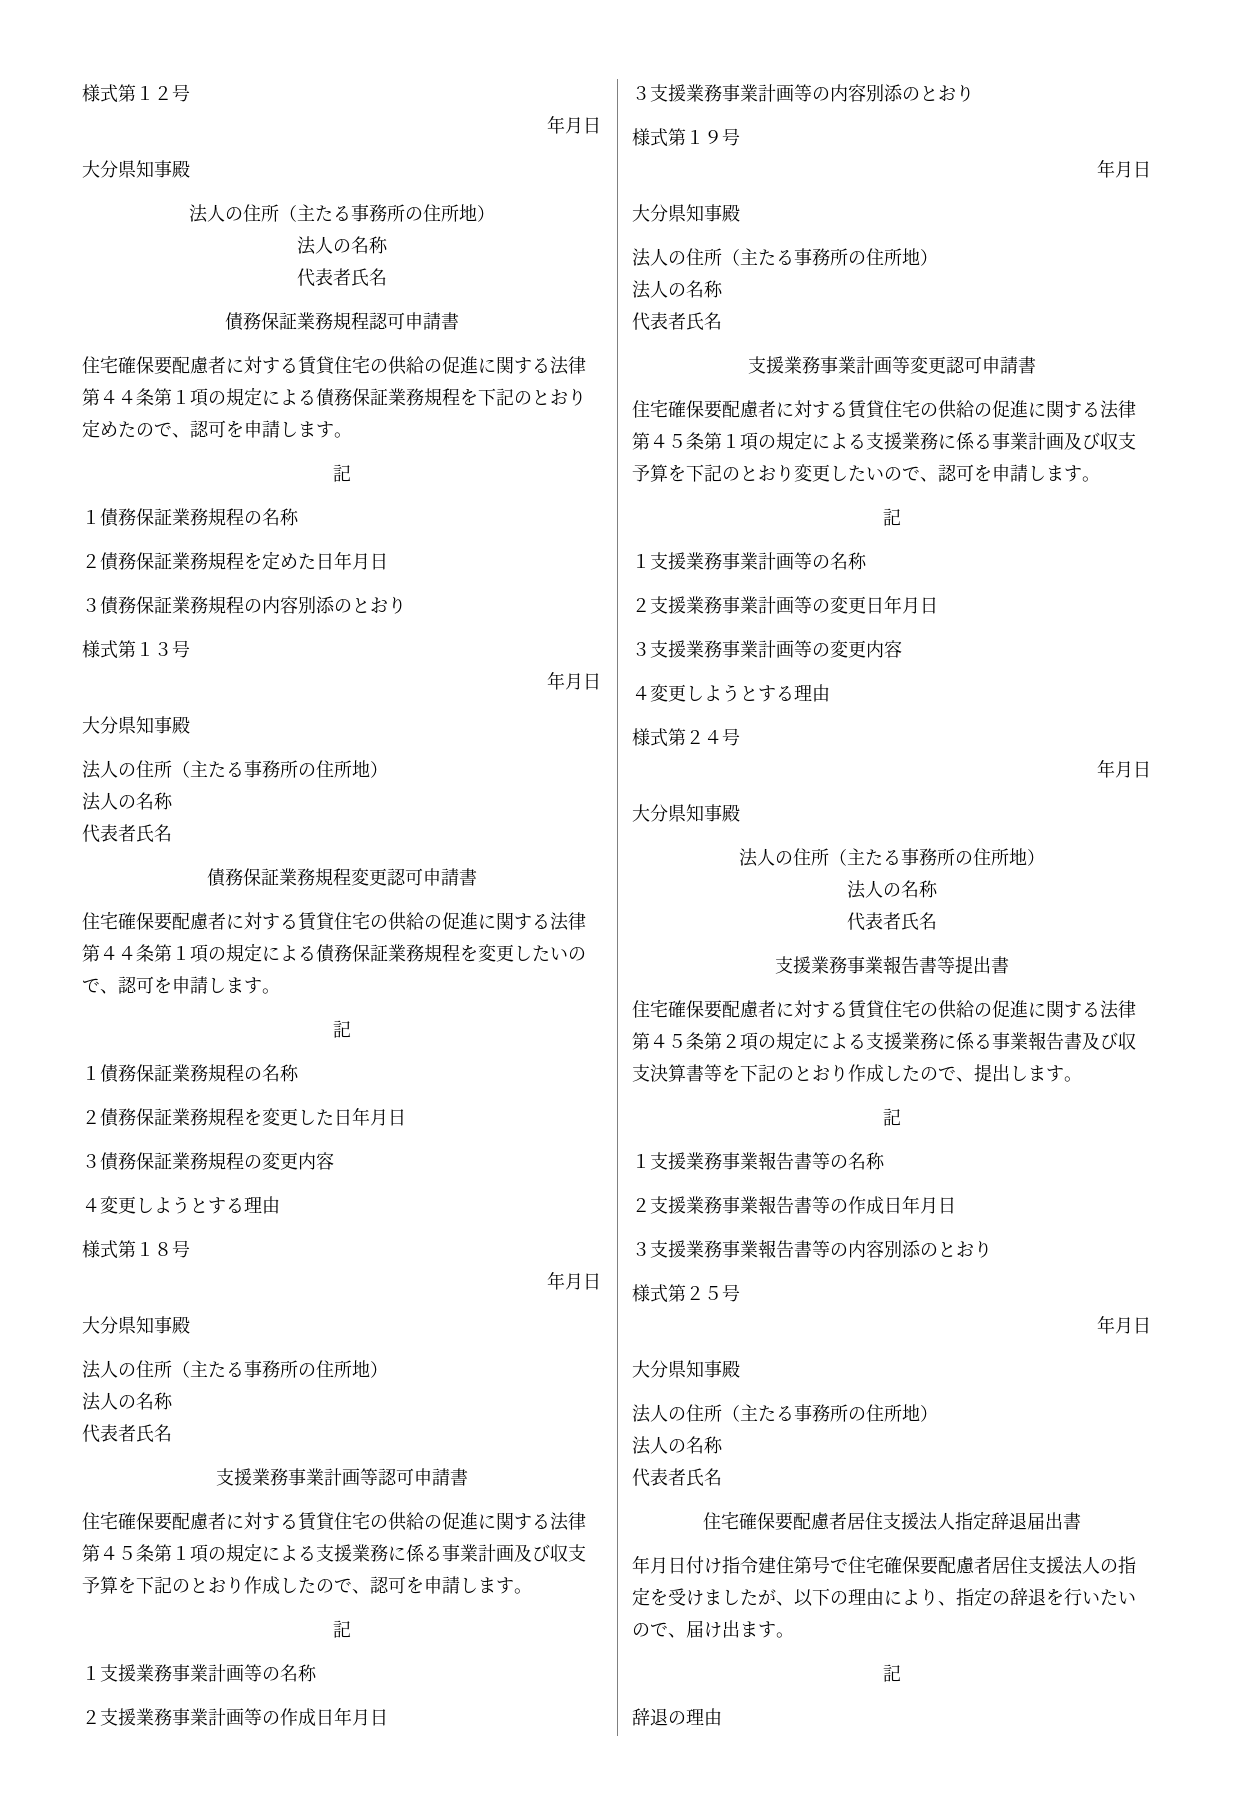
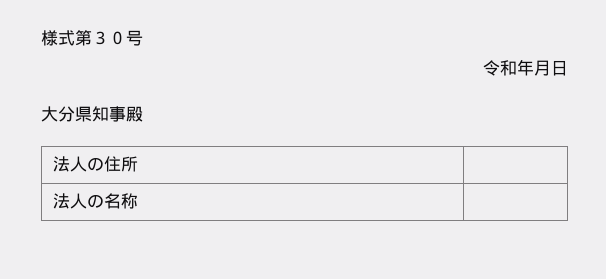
- 様式第１２号
- 年月日
+ 様式第３０号
+ 令和年月日
  大分県知事殿
- 法人の住所（主たる事務所の住所地）
- 法人の名称
- 代表者氏名
- 債務保証業務規程認可申請書
- 住宅確保要配慮者に対する賃貸住宅の供給の促進に関する法律第４４条第１項の規定による債務保証業務規程を下記のとおり定めたので、認可を申請します。
- 記
- １債務保証業務規程の名称
- ２債務保証業務規程を定めた日年月日
- ３債務保証業務規程の内容別添のとおり
- 様式第１３号
- 年月日
- 大分県知事殿
- 法人の住所（主たる事務所の住所地）
- 法人の名称
- 代表者氏名
- 債務保証業務規程変更認可申請書
- 住宅確保要配慮者に対する賃貸住宅の供給の促進に関する法律第４４条第１項の規定による債務保証業務規程を変更したいので、認可を申請します。
- 記
- １債務保証業務規程の名称
- ２債務保証業務規程を変更した日年月日
- ３債務保証業務規程の変更内容
- ４変更しようとする理由
- 様式第１８号
- 年月日
- 大分県知事殿
- 法人の住所（主たる事務所の住所地）
- 法人の名称
- 代表者氏名
- 支援業務事業計画等認可申請書
- 住宅確保要配慮者に対する賃貸住宅の供給の促進に関する法律第４５条第１項の規定による支援業務に係る事業計画及び収支予算を下記のとおり作成したので、認可を申請します。
- 記
- １支援業務事業計画等の名称
- ２支援業務事業計画等の作成日年月日
- ３支援業務事業計画等の内容別添のとおり
- 様式第１９号
- 年月日
- 大分県知事殿
- 法人の住所（主たる事務所の住所地）
- 法人の名称
- 代表者氏名
- 支援業務事業計画等変更認可申請書
- 住宅確保要配慮者に対する賃貸住宅の供給の促進に関する法律第４５条第１項の規定による支援業務に係る事業計画及び収支予算を下記のとおり変更したいので、認可を申請します。
- 記
- １支援業務事業計画等の名称
- ２支援業務事業計画等の変更日年月日
- ３支援業務事業計画等の変更内容
- ４変更しようとする理由
- 様式第２４号
- 年月日
- 大分県知事殿
- 法人の住所（主たる事務所の住所地）
- 法人の名称
- 代表者氏名
- 支援業務事業報告書等提出書
- 住宅確保要配慮者に対する賃貸住宅の供給の促進に関する法律第４５条第２項の規定による支援業務に係る事業報告書及び収支決算書等を下記のとおり作成したので、提出します。
- 記
- １支援業務事業報告書等の名称
- ２支援業務事業報告書等の作成日年月日
- ３支援業務事業報告書等の内容別添のとおり
- 様式第２５号
- 年月日
- 大分県知事殿
- 法人の住所（主たる事務所の住所地）
- 法人の名称
- 代表者氏名
- 住宅確保要配慮者居住支援法人指定辞退届出書
- 年月日付け指令建住第号で住宅確保要配慮者居住支援法人の指定を受けましたが、以下の理由により、指定の辞退を行いたいので、届け出ます。
- 記
- 辞退の理由
+ 法人の住所 |
+ 法人の名称 |

